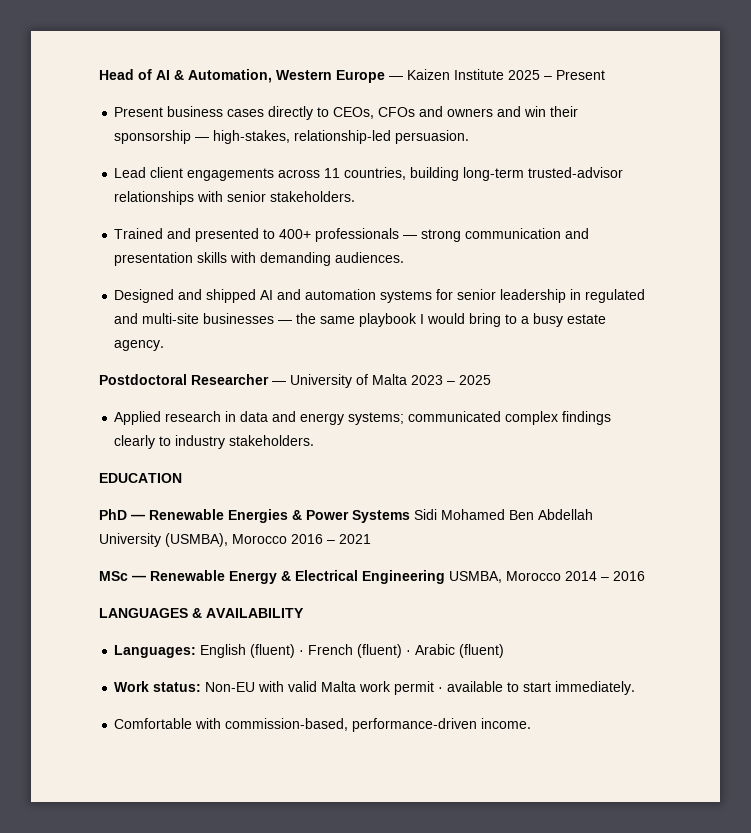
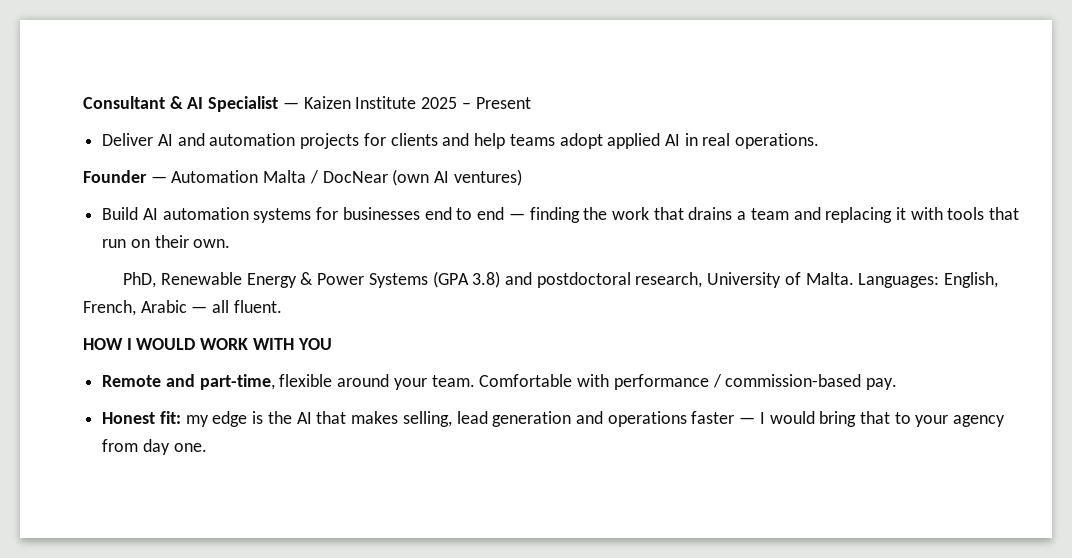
- Head of AI & Automation, Western Europe — Kaizen Institute 2025 – Present
+ Consultant & AI Specialist — Kaizen Institute 2025 – Present
- Present business cases directly to CEOs, CFOs and owners and win their sponsorship — high-stakes, relationship-led persuasion.
- Lead client engagements across 11 countries, building long-term trusted-advisor relationships with senior stakeholders.
- Trained and presented to 400+ professionals — strong communication and presentation skills with demanding audiences.
- Designed and shipped AI and automation systems for senior leadership in regulated and multi-site businesses — the same playbook I would bring to a busy estate agency.
- Postdoctoral Researcher — University of Malta 2023 – 2025
- Applied research in data and energy systems; communicated complex findings clearly to industry stakeholders.
- EDUCATION
- PhD — Renewable Energies & Power Systems Sidi Mohamed Ben Abdellah University (USMBA), Morocco 2016 – 2021
- MSc — Renewable Energy & Electrical Engineering USMBA, Morocco 2014 – 2016
- LANGUAGES & AVAILABILITY
- Languages: English (fluent) · French (fluent) · Arabic (fluent)
- Work status: Non-EU with valid Malta work permit · available to start immediately.
- Comfortable with commission-based, performance-driven income.
+ Deliver AI and automation projects for clients and help teams adopt applied AI in real operations.
+ Founder — Automation Malta / DocNear (own AI ventures)
+ Build AI automation systems for businesses end to end — finding the work that drains a team and replacing it with tools that run on their own.
+ PhD, Renewable Energy & Power Systems (GPA 3.8) and postdoctoral research, University of Malta. Languages: English, French, Arabic — all fluent.
+ HOW I WOULD WORK WITH YOU
+ Remote and part-time, flexible around your team. Comfortable with performance / commission-based pay.
+ Honest fit: my edge is the AI that makes selling, lead generation and operations faster — I would bring that to your agency from day one.

